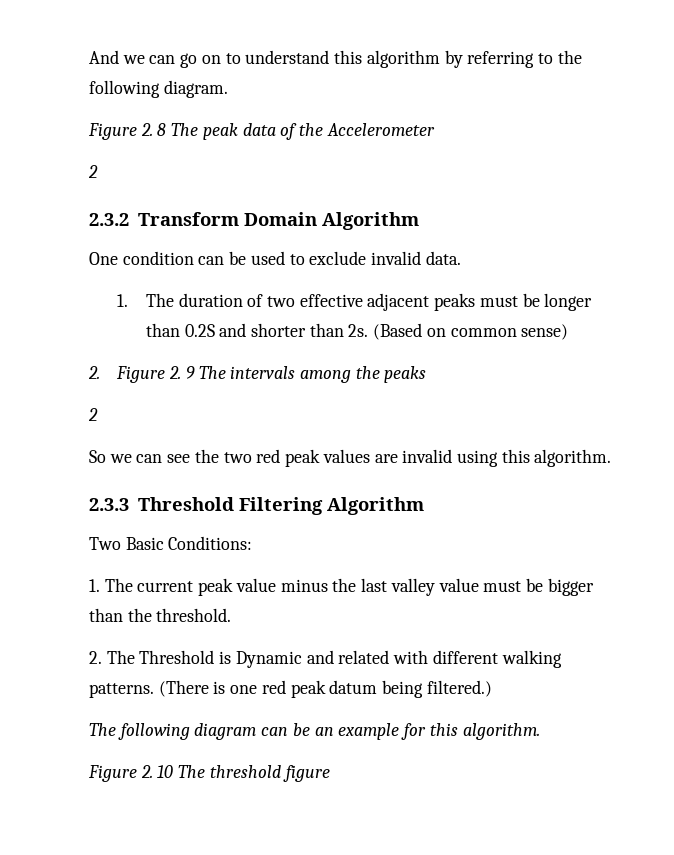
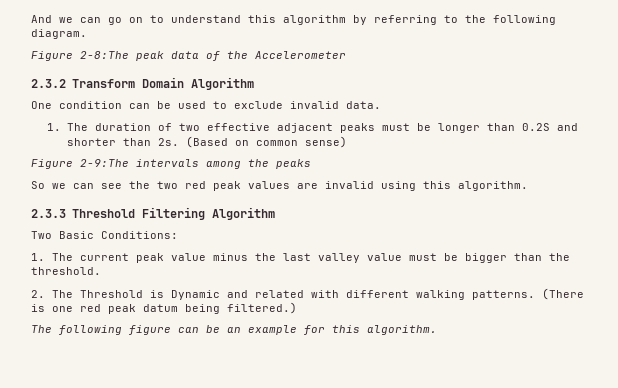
- Figure 2. 8 The peak data of the Accelerometer
- 2
+ Figure 2-8:The peak data of the Accelerometer
- 2. Figure 2. 9 The intervals among the peaks
- 2
+ Figure 2-9:The intervals among the peaks
- The following diagram can be an example for this algorithm.
+ The following figure can be an example for this algorithm.
- Figure 2. 10 The threshold figure

